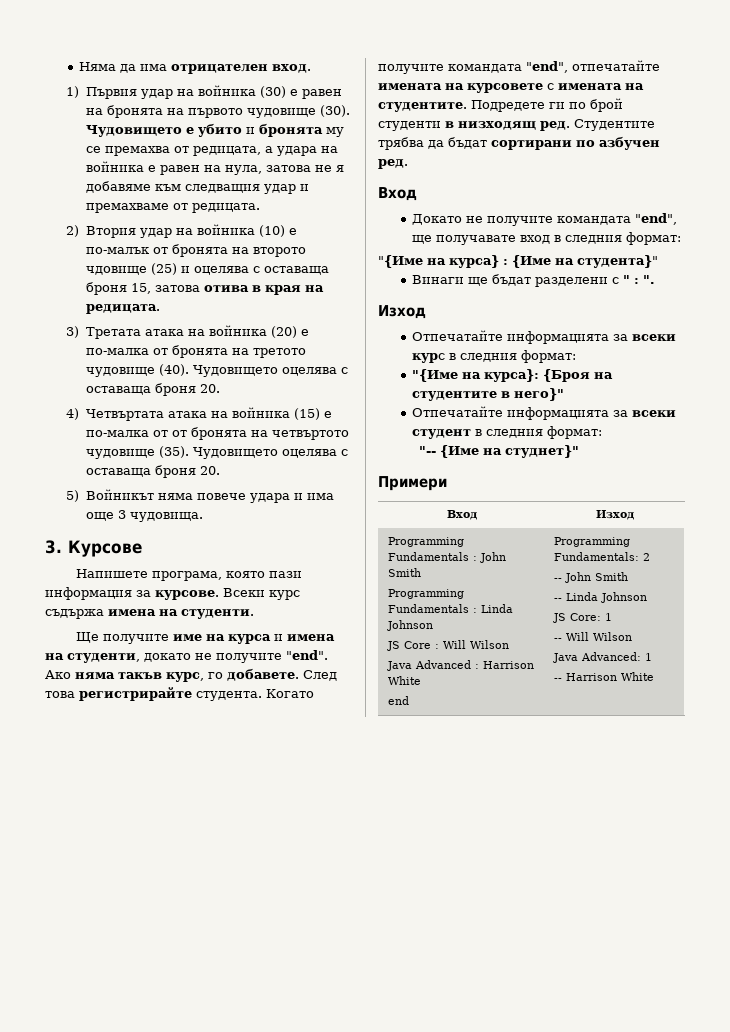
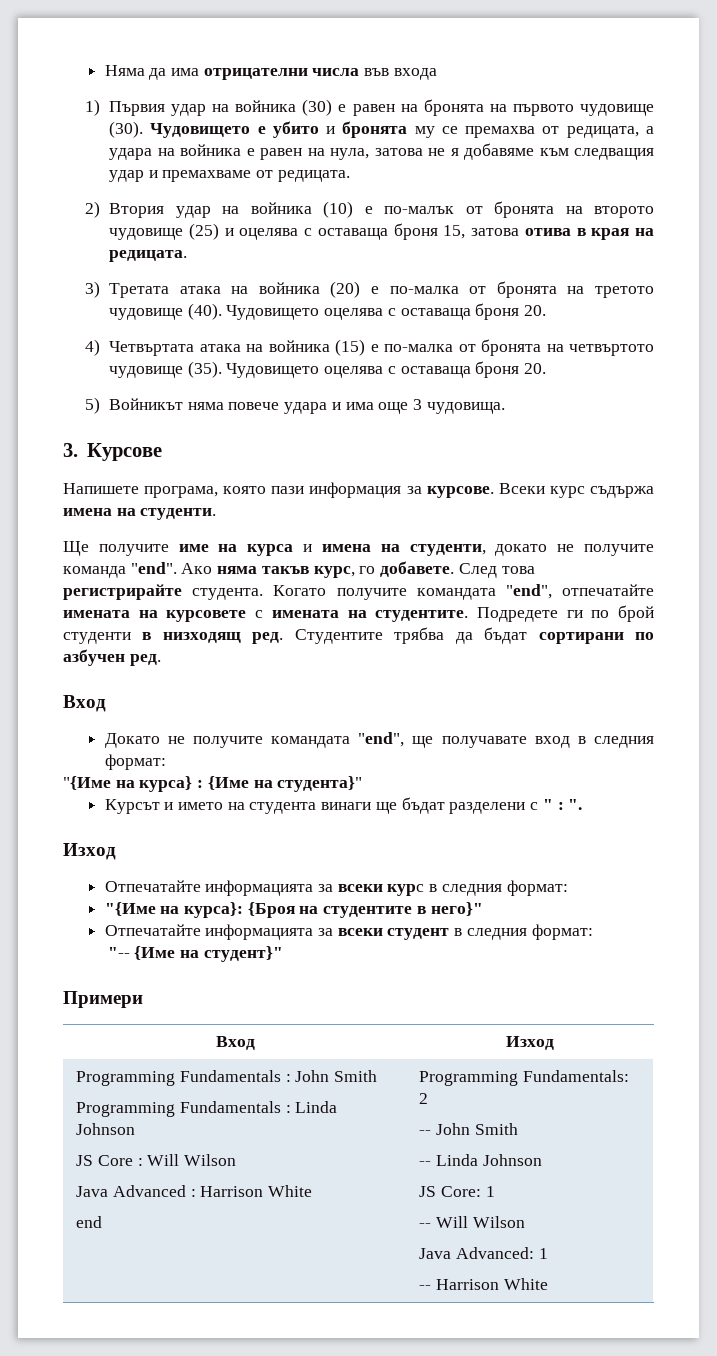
- Няма да има отрицателен вход.
+ Няма да има отрицателни числа във входа
- 2) Втория удар на войника (10) е по-малък от бронята на второто чдовище (25) и оцелява с оставаща броня 15, затова отива в края на редицата.
+ 2) Втория удар на войника (10) е по-малък от бронята на второто чудовище (25) и оцелява с оставаща броня 15, затова отива в края на редицата.
- 4) Четвъртата атака на войника (15) е по-малка от от бронята на четвъртото чудовище (35).
+ 4) Четвъртата атака на войника (15) е по-малка от бронята на четвъртото чудовище (35).
- Ще получите име на курса и имена на студенти, докато не получите "end".
+ Ще получите име на курса и имена на студенти, докато не получите команда "end".
- Винаги ще бъдат разделени с " : ".
+ Курсът и името на студента винаги ще бъдат разделени с " : ".
- "-- {Име на студнет}"
+ "-- {Име на студент}"

